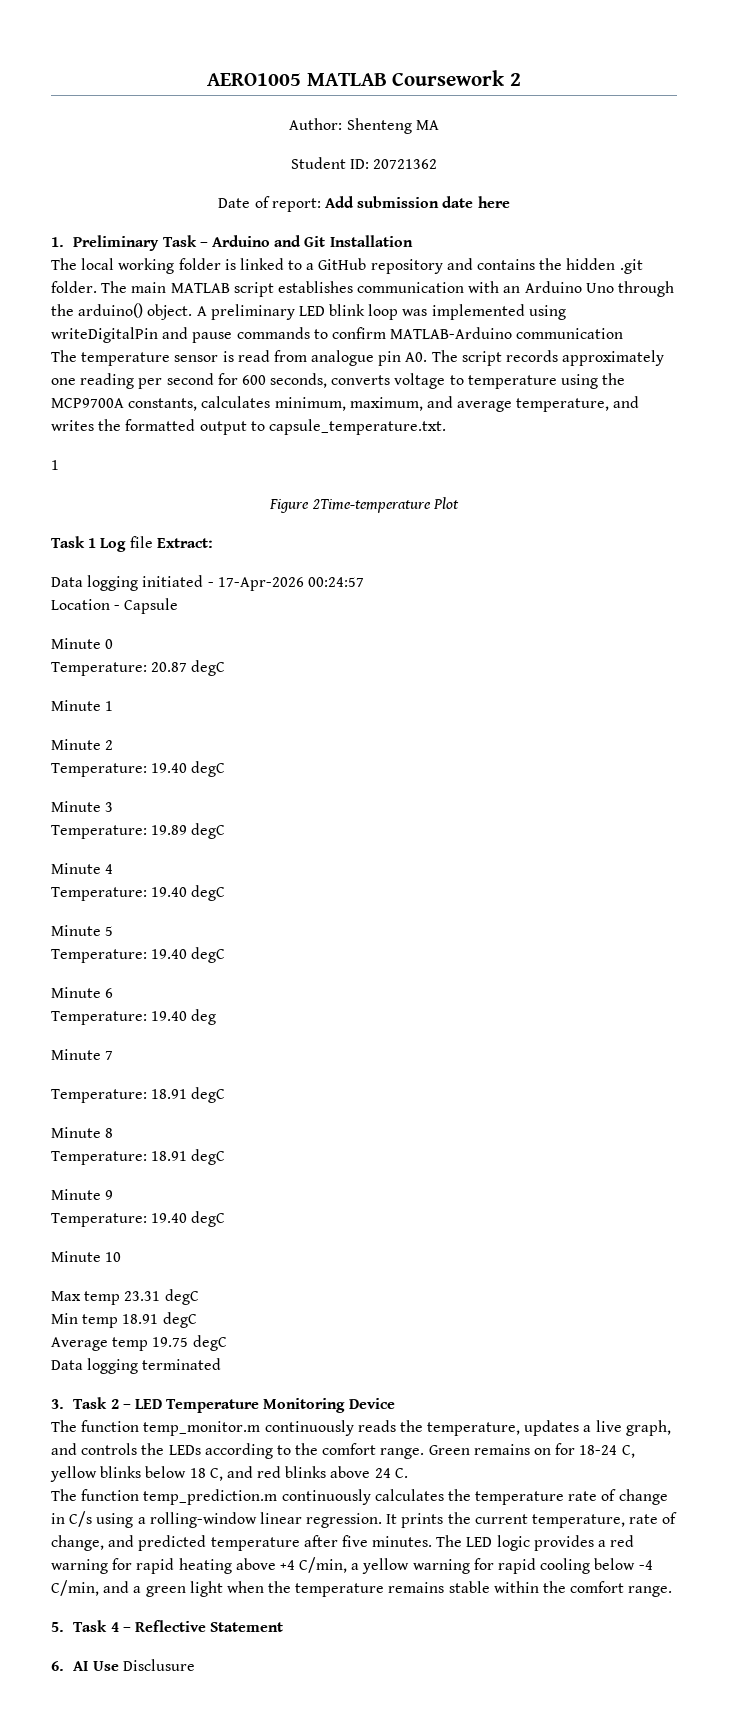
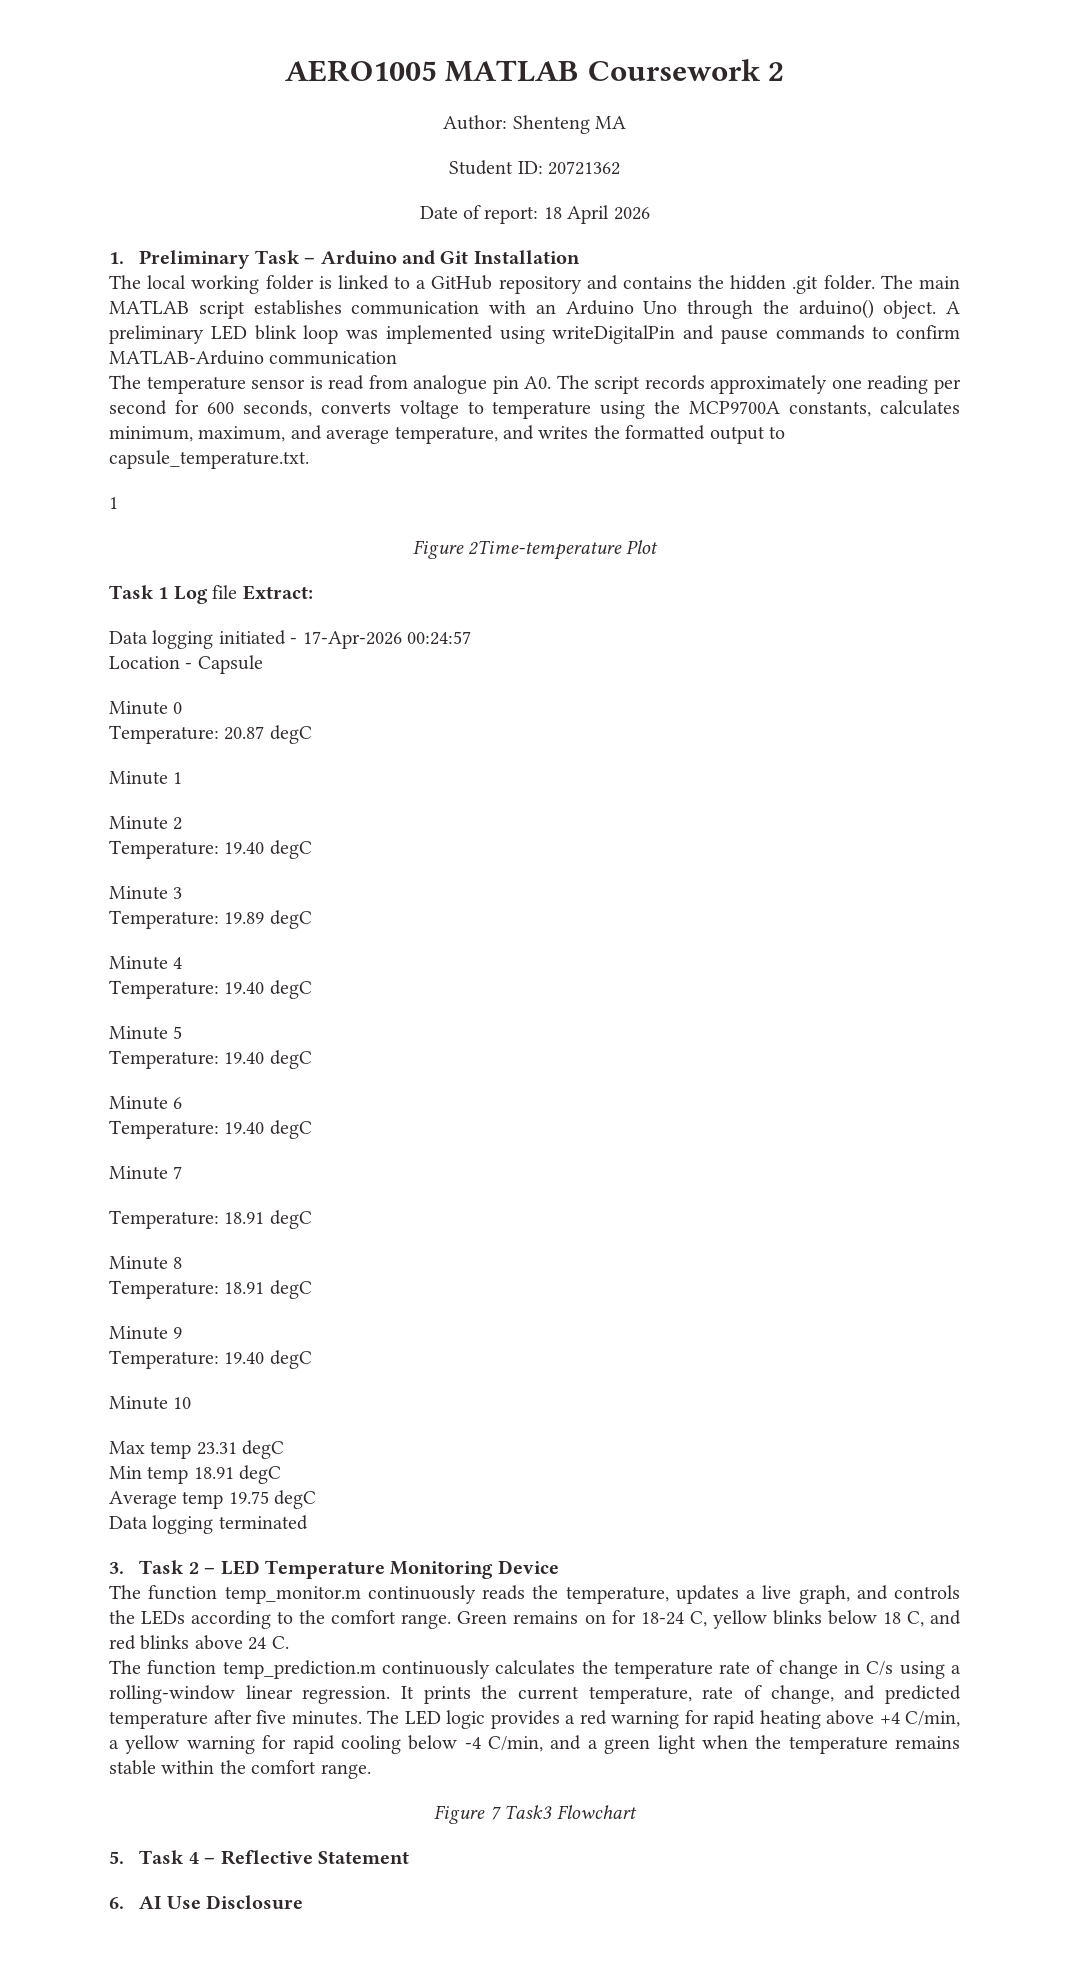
- Date of report: Add submission date here
+ Date of report: 18 April 2026
  Minute 6
- Temperature: 19.40 deg
+ Temperature: 19.40 degC
+ Figure 7 Task3 Flowchart
- 6. AI Use Disclusure
+ 6. AI Use Disclosure

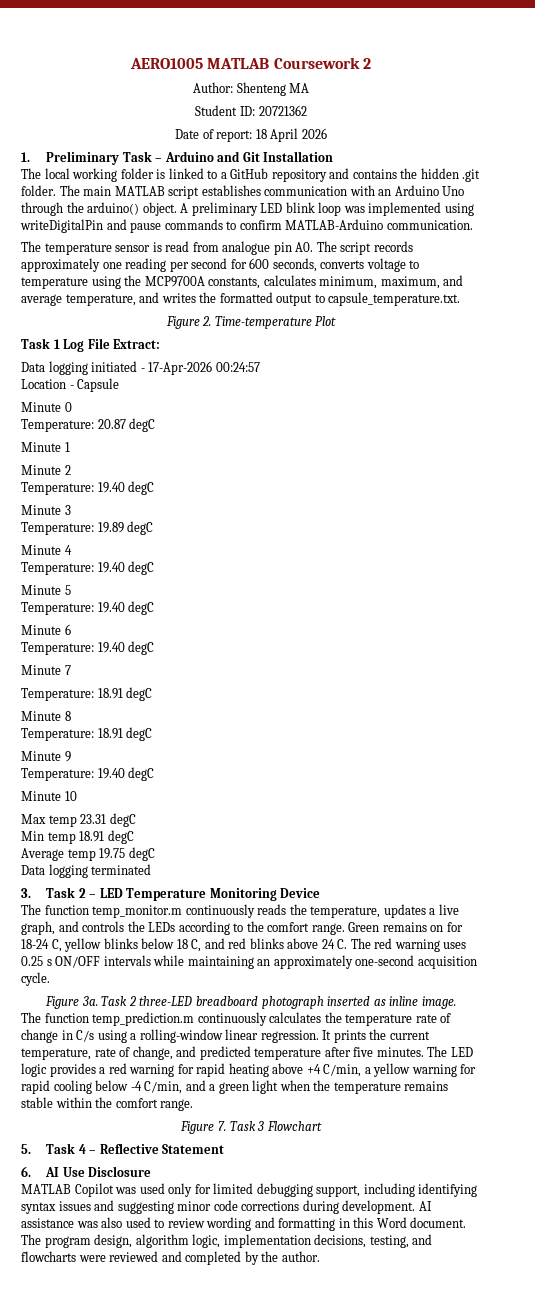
- A preliminary LED blink loop was implemented using writeDigitalPin and pause commands to confirm MATLAB-Arduino communication
+ A preliminary LED blink loop was implemented using writeDigitalPin and pause commands to confirm MATLAB-Arduino communication.
  The temperature sensor is read from analogue pin A0. The script records approximately one reading per second for 600 seconds, converts voltage to temperature using the MCP9700A constants, calculates minimum, maximum, and average temperature, and writes the formatted output to capsule_temperature.txt.
- 1
- Figure 2Time-temperature Plot
+ Figure 2. Time-temperature Plot
- Task 1 Log file Extract:
+ Task 1 Log File Extract:
- Green remains on for 18-24 C, yellow blinks below 18 C, and red blinks above 24 C.
+ Green remains on for 18-24 C, yellow blinks below 18 C, and red blinks above 24 C. The red warning uses 0.25 s ON/OFF intervals while maintaining an approximately one-second acquisition cycle.
+ Figure 3a. Task 2 three-LED breadboard photograph inserted as inline image.
- Figure 7 Task3 Flowchart
+ Figure 7. Task 3 Flowchart
+ MATLAB Copilot was used only for limited debugging support, including identifying syntax issues and suggesting minor code corrections during development. AI assistance was also used to review wording and formatting in this Word document. The program design, algorithm logic, implementation decisions, testing, and flowcharts were reviewed and completed by the author.

